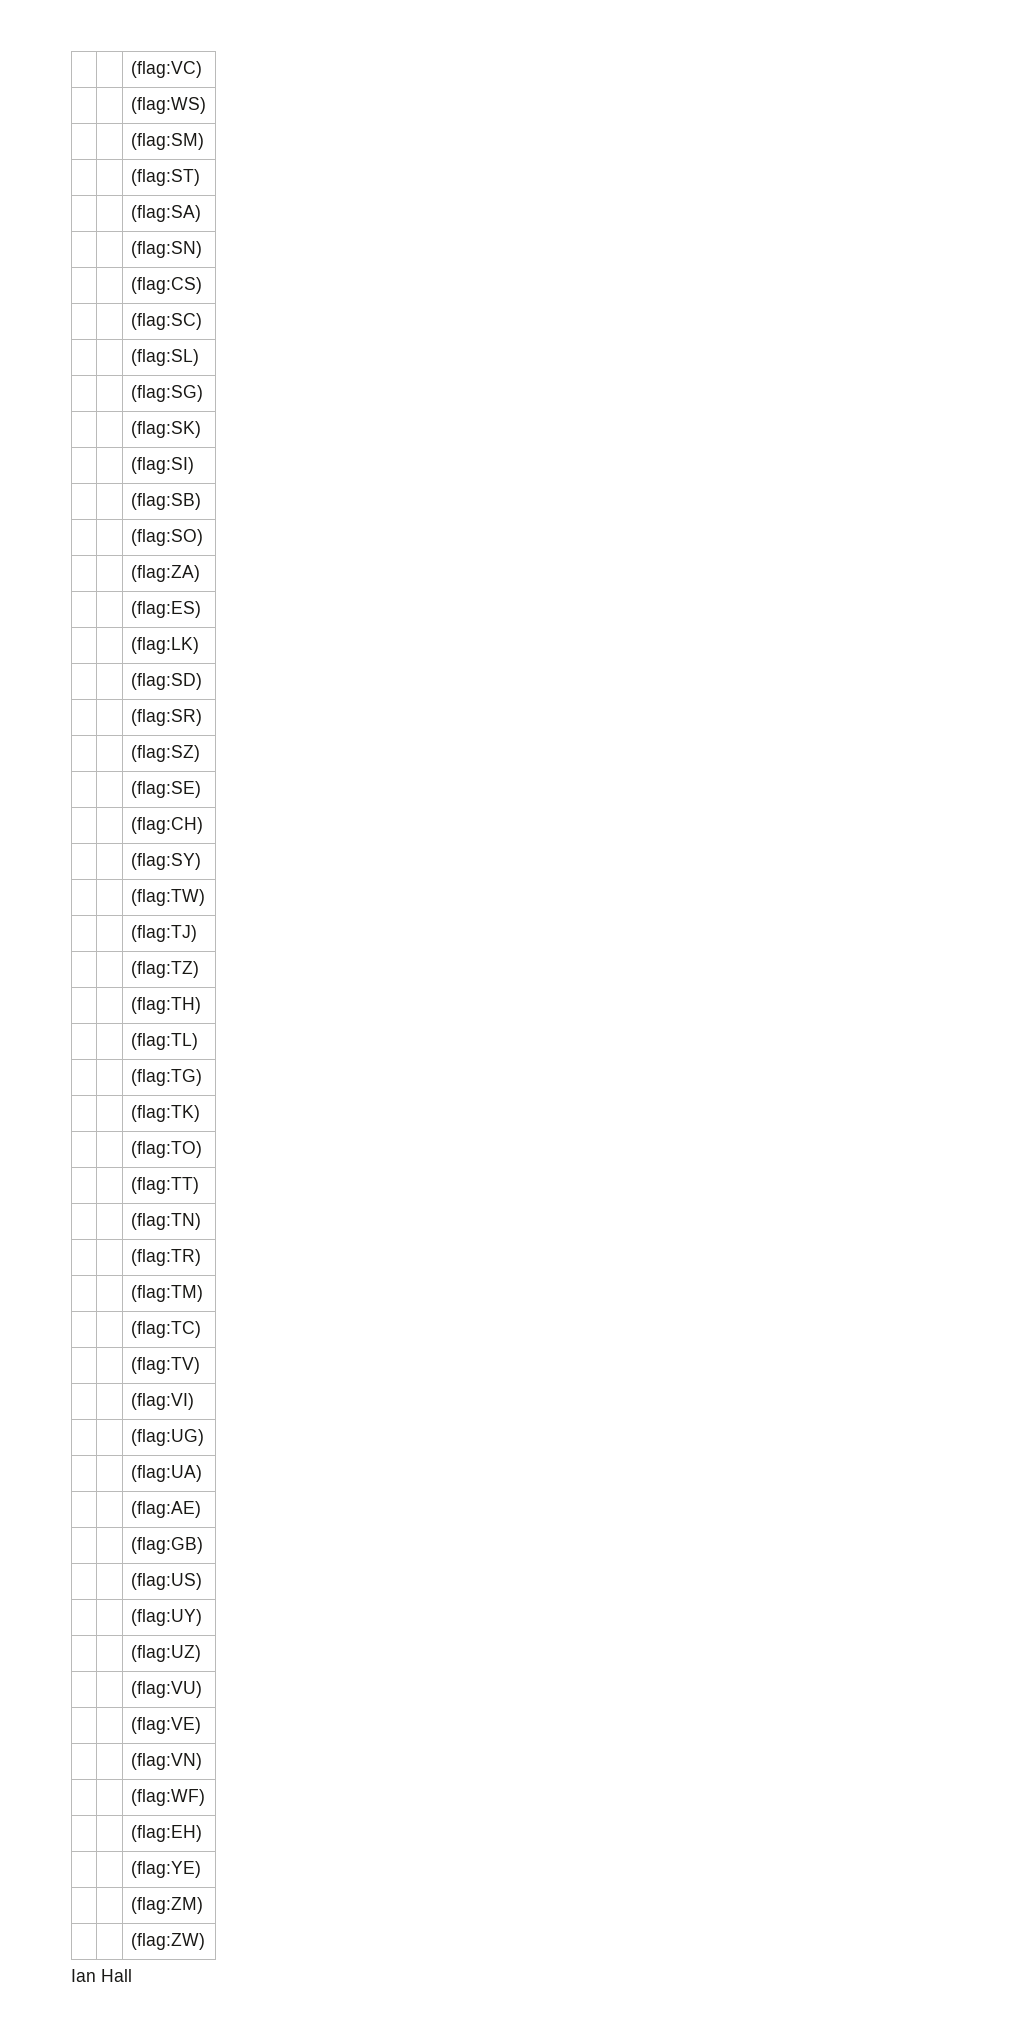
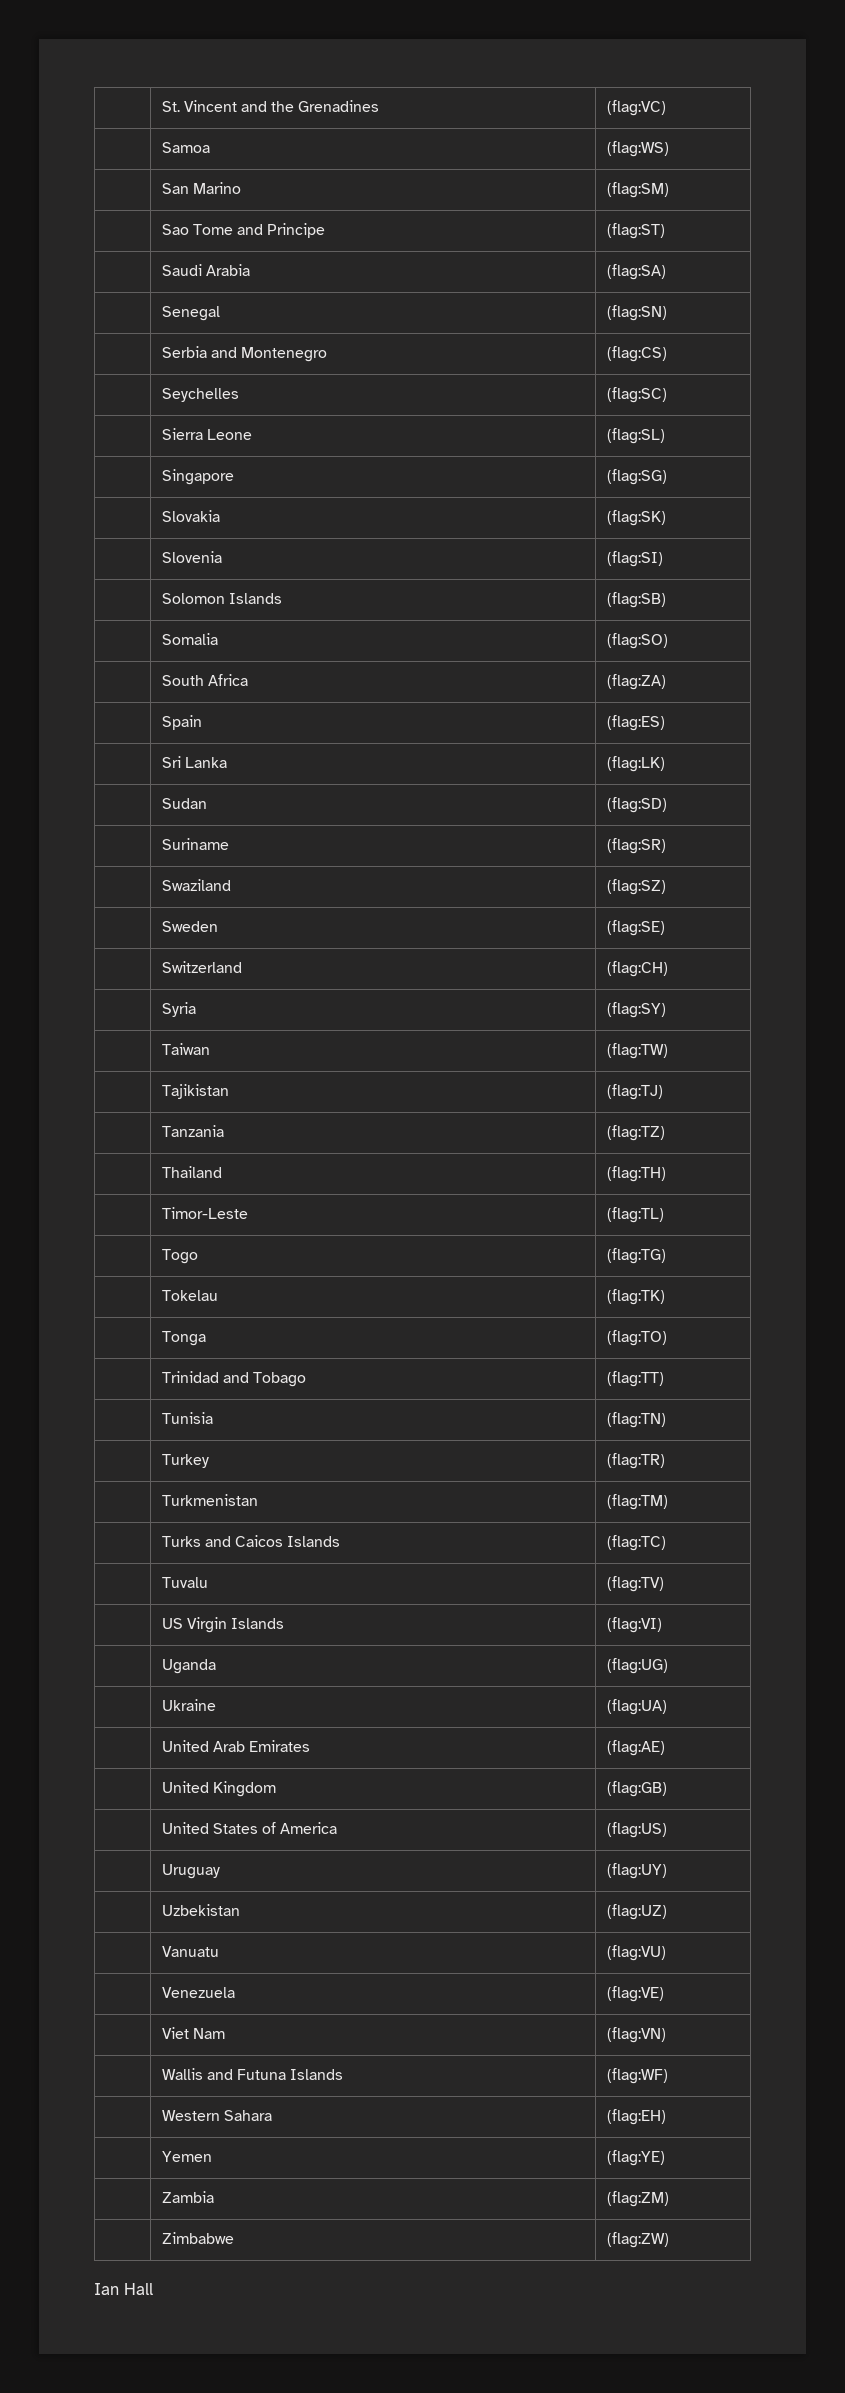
- | | (flag:VC)
+ | St. Vincent and the Grenadines | (flag:VC)
- | | (flag:WS)
+ | Samoa | (flag:WS)
- | | (flag:SM)
+ | San Marino | (flag:SM)
- | | (flag:ST)
+ | Sao Tome and Principe | (flag:ST)
- | | (flag:SA)
+ | Saudi Arabia | (flag:SA)
- | | (flag:SN)
+ | Senegal | (flag:SN)
- | | (flag:CS)
+ | Serbia and Montenegro | (flag:CS)
- | | (flag:SC)
+ | Seychelles | (flag:SC)
- | | (flag:SL)
+ | Sierra Leone | (flag:SL)
- | | (flag:SG)
+ | Singapore | (flag:SG)
- | | (flag:SK)
+ | Slovakia | (flag:SK)
- | | (flag:SI)
+ | Slovenia | (flag:SI)
- | | (flag:SB)
+ | Solomon Islands | (flag:SB)
- | | (flag:SO)
+ | Somalia | (flag:SO)
- | | (flag:ZA)
+ | South Africa | (flag:ZA)
- | | (flag:ES)
+ | Spain | (flag:ES)
- | | (flag:LK)
+ | Sri Lanka | (flag:LK)
- | | (flag:SD)
+ | Sudan | (flag:SD)
- | | (flag:SR)
+ | Suriname | (flag:SR)
- | | (flag:SZ)
+ | Swaziland | (flag:SZ)
- | | (flag:SE)
+ | Sweden | (flag:SE)
- | | (flag:CH)
+ | Switzerland | (flag:CH)
- | | (flag:SY)
+ | Syria | (flag:SY)
- | | (flag:TW)
+ | Taiwan | (flag:TW)
- | | (flag:TJ)
+ | Tajikistan | (flag:TJ)
- | | (flag:TZ)
+ | Tanzania | (flag:TZ)
- | | (flag:TH)
+ | Thailand | (flag:TH)
- | | (flag:TL)
+ | Timor-Leste | (flag:TL)
- | | (flag:TG)
+ | Togo | (flag:TG)
- | | (flag:TK)
+ | Tokelau | (flag:TK)
- | | (flag:TO)
+ | Tonga | (flag:TO)
- | | (flag:TT)
+ | Trinidad and Tobago | (flag:TT)
- | | (flag:TN)
+ | Tunisia | (flag:TN)
- | | (flag:TR)
+ | Turkey | (flag:TR)
- | | (flag:TM)
+ | Turkmenistan | (flag:TM)
- | | (flag:TC)
+ | Turks and Caicos Islands | (flag:TC)
- | | (flag:TV)
+ | Tuvalu | (flag:TV)
- | | (flag:VI)
+ | US Virgin Islands | (flag:VI)
- | | (flag:UG)
+ | Uganda | (flag:UG)
- | | (flag:UA)
+ | Ukraine | (flag:UA)
- | | (flag:AE)
+ | United Arab Emirates | (flag:AE)
- | | (flag:GB)
+ | United Kingdom | (flag:GB)
- | | (flag:US)
+ | United States of America | (flag:US)
- | | (flag:UY)
+ | Uruguay | (flag:UY)
- | | (flag:UZ)
+ | Uzbekistan | (flag:UZ)
- | | (flag:VU)
+ | Vanuatu | (flag:VU)
- | | (flag:VE)
+ | Venezuela | (flag:VE)
- | | (flag:VN)
+ | Viet Nam | (flag:VN)
- | | (flag:WF)
+ | Wallis and Futuna Islands | (flag:WF)
- | | (flag:EH)
+ | Western Sahara | (flag:EH)
- | | (flag:YE)
+ | Yemen | (flag:YE)
- | | (flag:ZM)
+ | Zambia | (flag:ZM)
- | | (flag:ZW)
+ | Zimbabwe | (flag:ZW)

